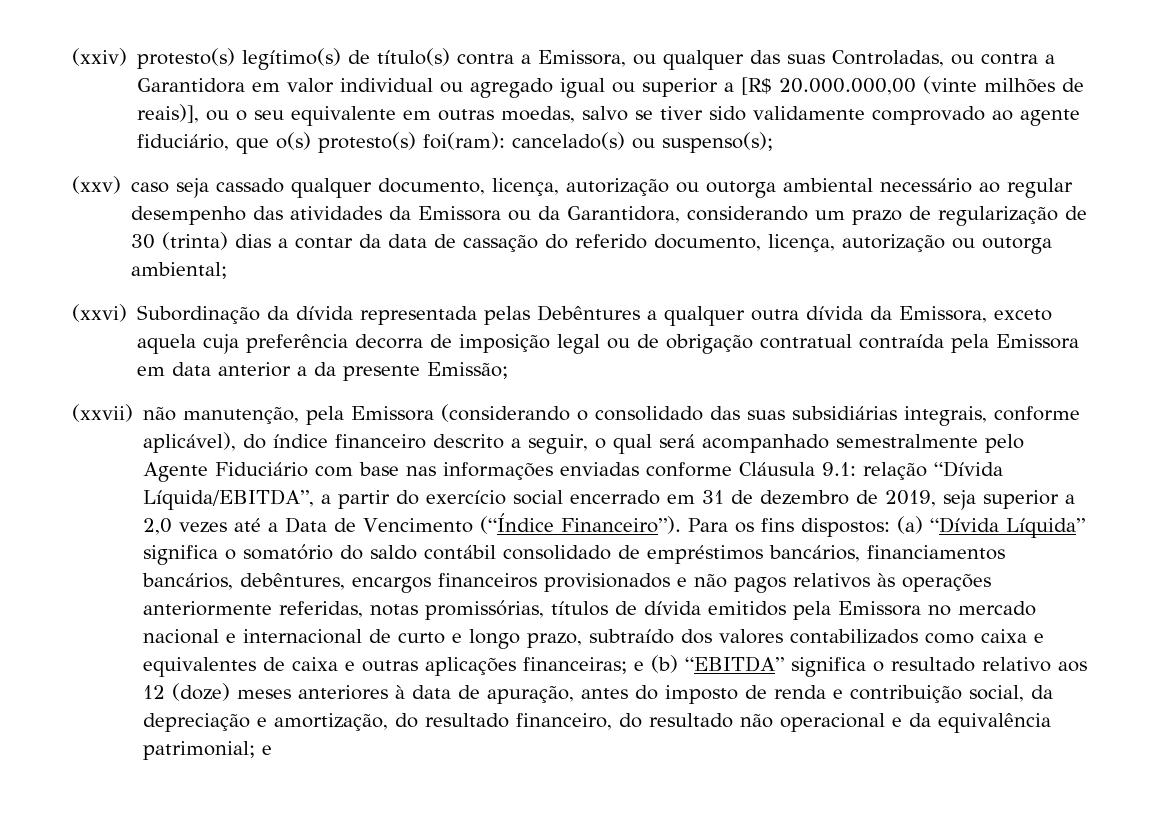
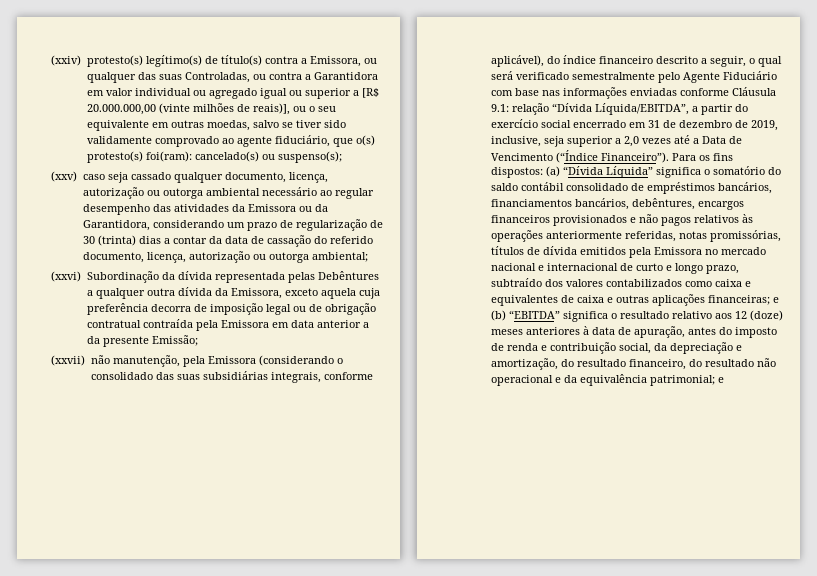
- (xxvii) não manutenção, pela Emissora (considerando o consolidado das suas subsidiárias integrais, conforme aplicável), do índice financeiro descrito a seguir, o qual será acompanhado semestralmente pelo Agente Fiduciário com base nas informações enviadas conforme Cláusula 9.1:
+ (xxvii) não manutenção, pela Emissora (considerando o consolidado das suas subsidiárias integrais, conforme aplicável), do índice financeiro descrito a seguir, o qual será verificado semestralmente pelo Agente Fiduciário com base nas informações enviadas conforme Cláusula 9.1:
- relação “Dívida Líquida/EBITDA”, a partir do exercício social encerrado em 31 de dezembro de 2019, seja superior a 2,0 vezes até a Data de Vencimento (“Índice Financeiro”).
+ relação “Dívida Líquida/EBITDA”, a partir do exercício social encerrado em 31 de dezembro de 2019, inclusive, seja superior a 2,0 vezes até a Data de Vencimento (“Índice Financeiro”).

